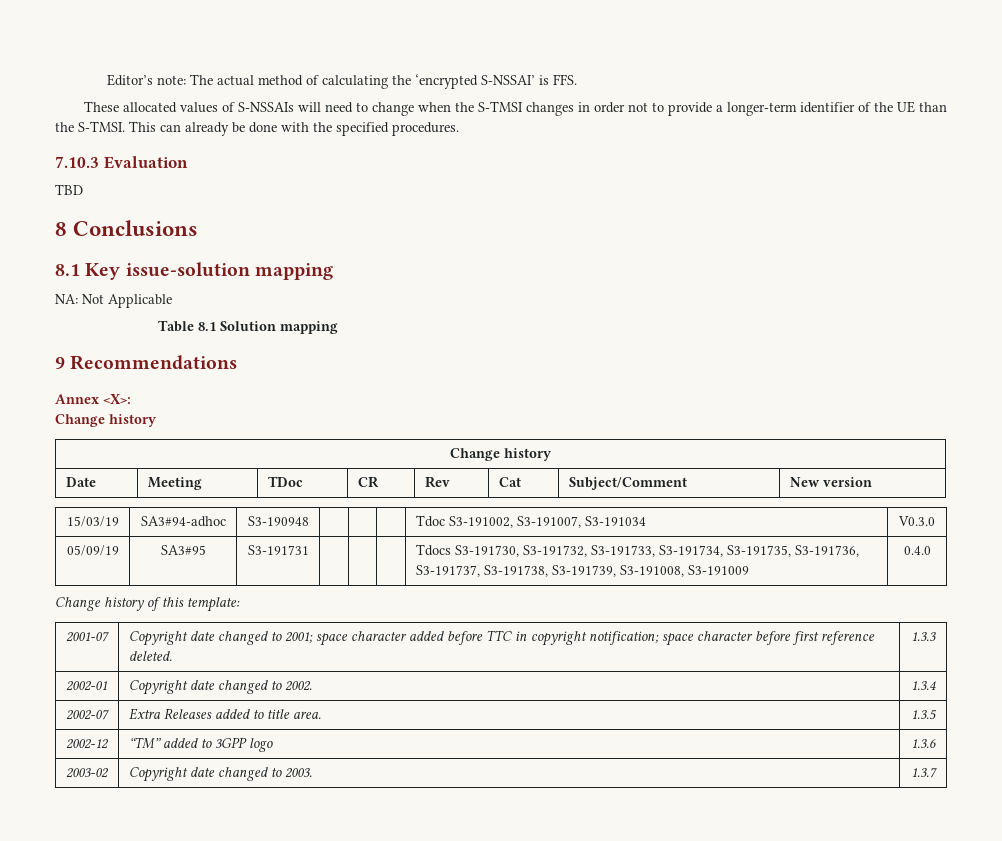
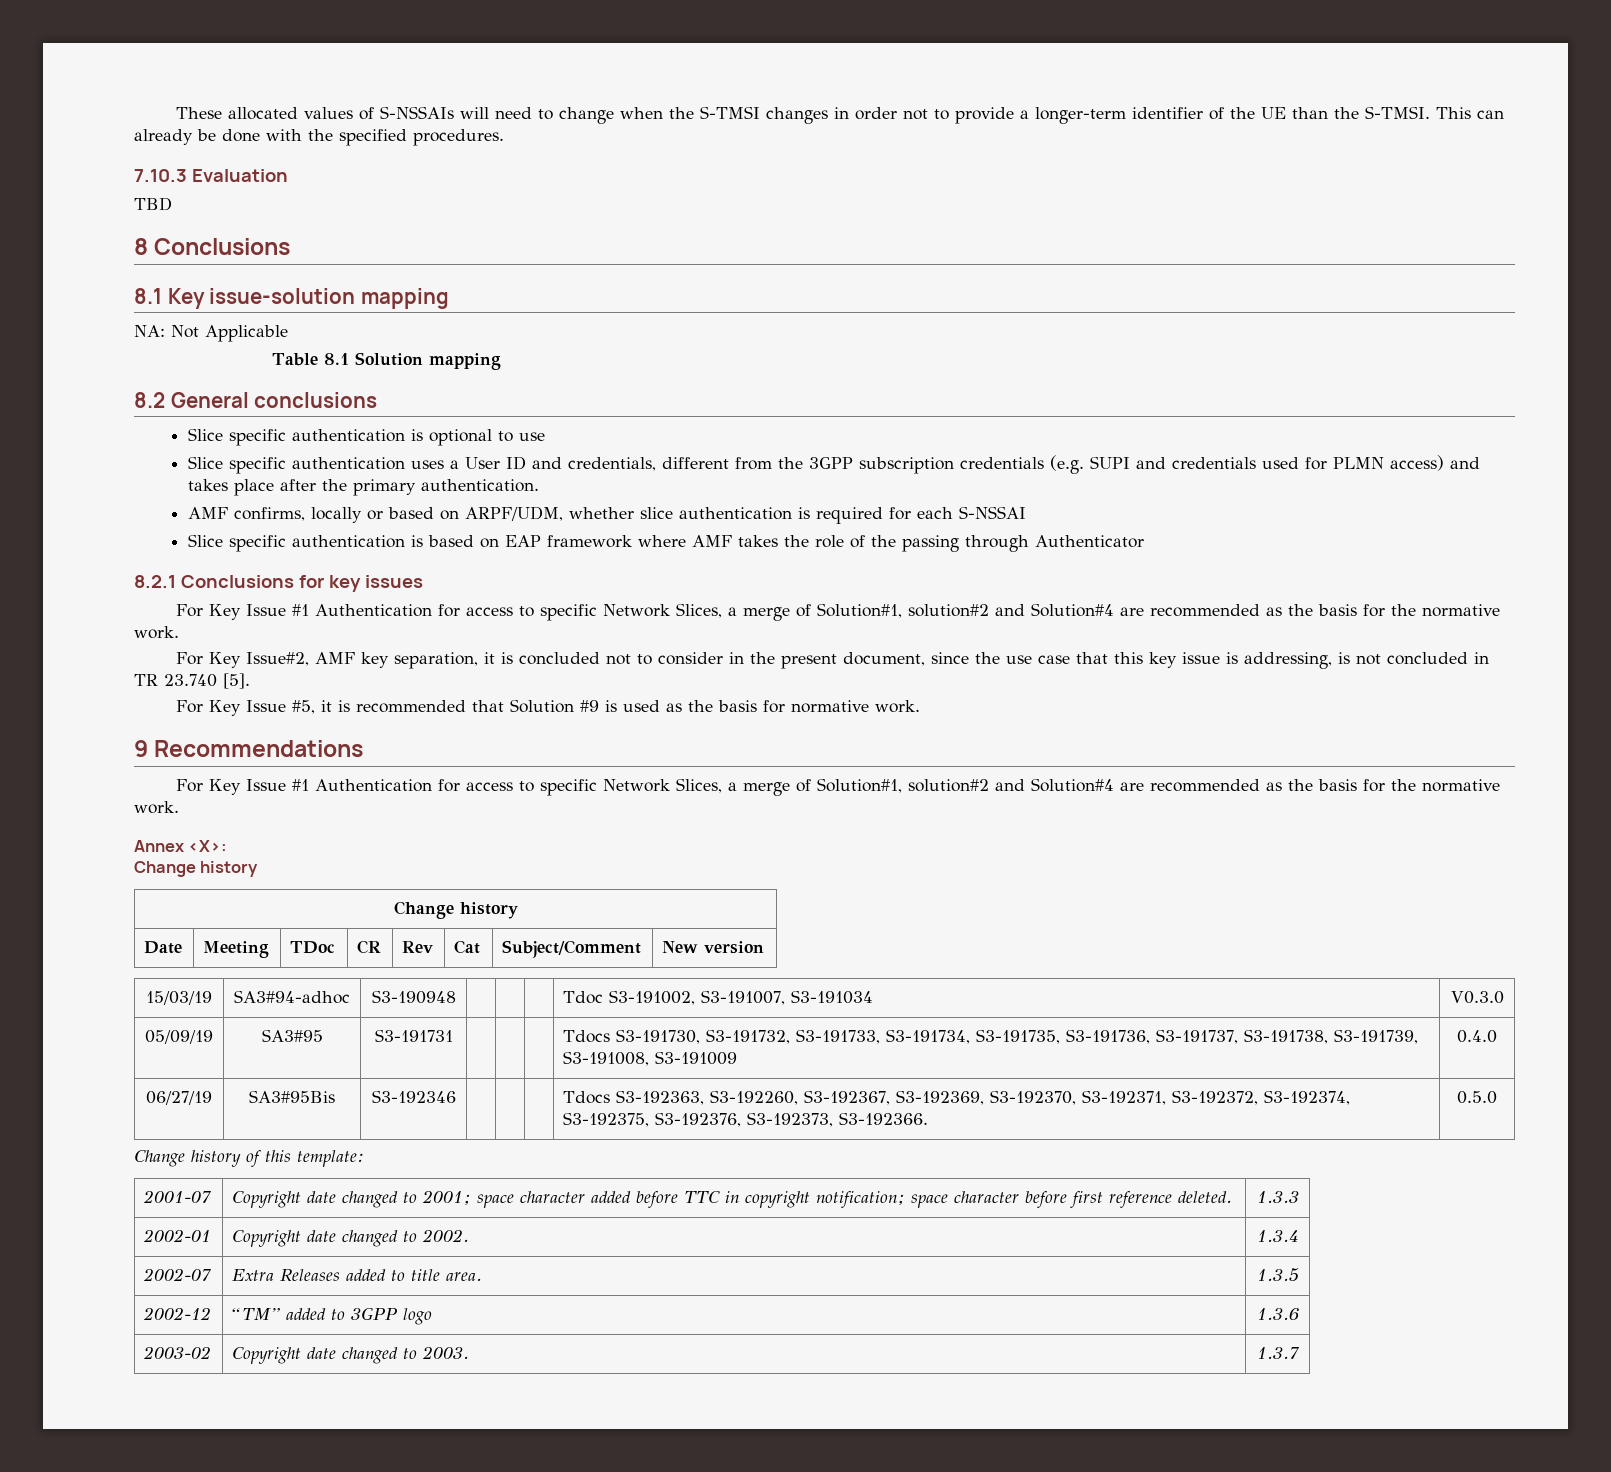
- Editor’s note: The actual method of calculating the ‘encrypted S-NSSAI’ is FFS.
+ 8.2 General conclusions
+ Slice specific authentication is optional to use
+ Slice specific authentication uses a User ID and credentials, different from the 3GPP subscription credentials (e.g. SUPI and credentials used for PLMN access) and takes place after the primary authentication.
+ AMF confirms, locally or based on ARPF/UDM, whether slice authentication is required for each S-NSSAI
+ Slice specific authentication is based on EAP framework where AMF takes the role of the passing through Authenticator
+ 8.2.1 Conclusions for key issues
+ For Key Issue #1 Authentication for access to specific Network Slices, a merge of Solution#1, solution#2 and Solution#4 are recommended as the basis for the normative work.
+ For Key Issue#2, AMF key separation, it is concluded not to consider in the present document, since the use case that this key issue is addressing, is not concluded in TR 23.740 [5].
+ For Key Issue #5, it is recommended that Solution #9 is used as the basis for normative work.
  9 Recommendations
+ For Key Issue #1 Authentication for access to specific Network Slices, a merge of Solution#1, solution#2 and Solution#4 are recommended as the basis for the normative work.
+ 06/27/19 | SA3#95Bis | S3-192346 | | | | Tdocs S3-192363, S3-192260, S3-192367, S3-192369, S3-192370, S3-192371, S3-192372, S3-192374, S3-192375, S3-192376, S3-192373, S3-192366. | 0.5.0

